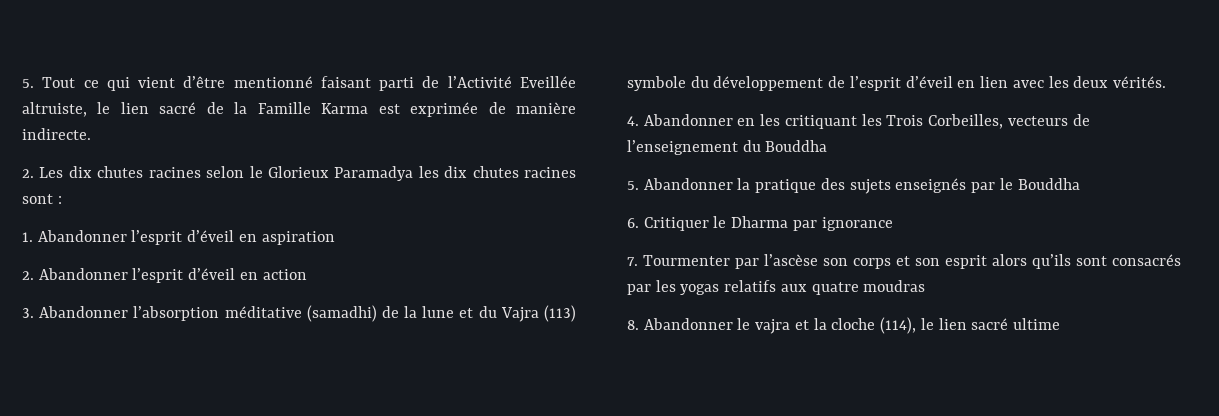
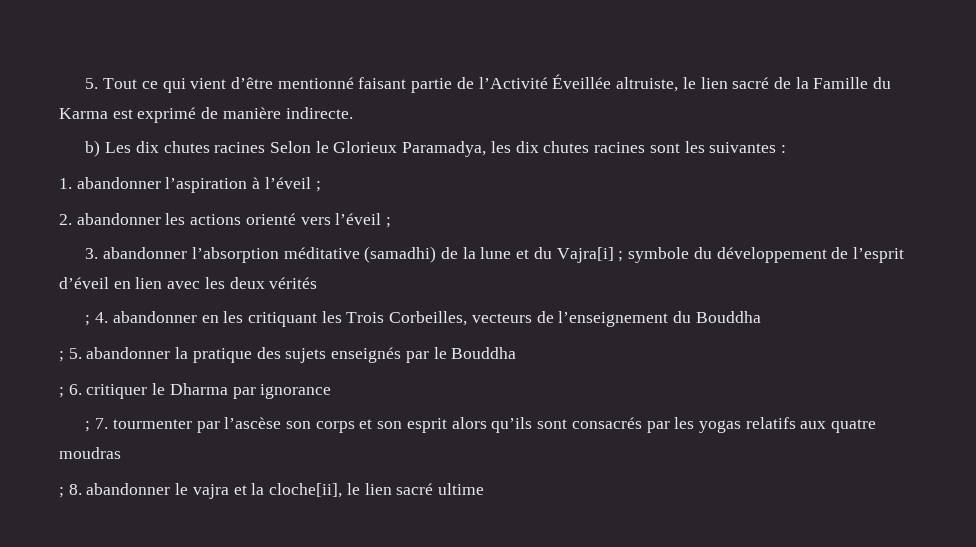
- 5. Tout ce qui vient d’être mentionné faisant parti de l’Activité Eveillée altruiste, le lien sacré de la Famille Karma est exprimée de manière indirecte.
+ 5. Tout ce qui vient d’être mentionné faisant partie de l’Activité Éveillée altruiste, le lien sacré de la Famille du Karma est exprimé de manière indirecte.
- 2. Les dix chutes racines selon le Glorieux Paramadya les dix chutes racines sont :
+ b) Les dix chutes racines Selon le Glorieux Paramadya, les dix chutes racines sont les suivantes :
- 1. Abandonner l’esprit d’éveil en aspiration
- 2. Abandonner l’esprit d’éveil en action
+ 1. abandonner l’aspiration à l’éveil ;
+ 2. abandonner les actions orienté vers l’éveil ;
- 3. Abandonner l’absorption méditative (samadhi) de la lune et du Vajra (113) symbole du développement de l’esprit d’éveil en lien avec les deux vérités.
- 4. Abandonner en les critiquant les Trois Corbeilles, vecteurs de l’enseignement du Bouddha
+ 3. abandonner l’absorption méditative (samadhi) de la lune et du Vajra[i] ; symbole du développement de l’esprit d’éveil en lien avec les deux vérités
+ ; 4. abandonner en les critiquant les Trois Corbeilles, vecteurs de l’enseignement du Bouddha
- 5. Abandonner la pratique des sujets enseignés par le Bouddha
+ ; 5. abandonner la pratique des sujets enseignés par le Bouddha
- 6. Critiquer le Dharma par ignorance
+ ; 6. critiquer le Dharma par ignorance
- 7. Tourmenter par l’ascèse son corps et son esprit alors qu’ils sont consacrés par les yogas relatifs aux quatre moudras
+ ; 7. tourmenter par l’ascèse son corps et son esprit alors qu’ils sont consacrés par les yogas relatifs aux quatre moudras
- 8. Abandonner le vajra et la cloche (114), le lien sacré ultime
+ ; 8. abandonner le vajra et la cloche[ii], le lien sacré ultime

